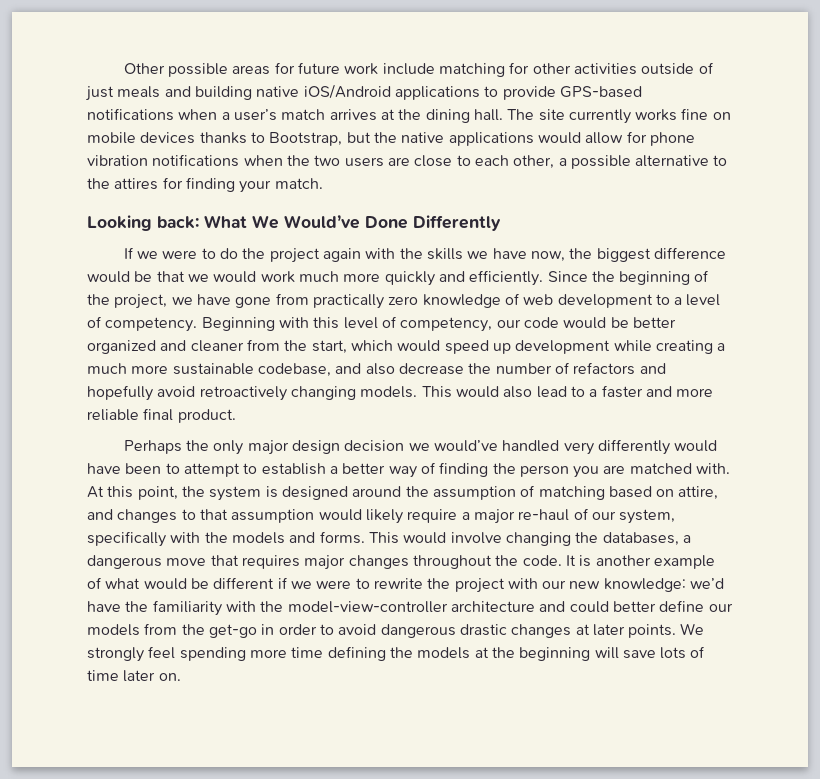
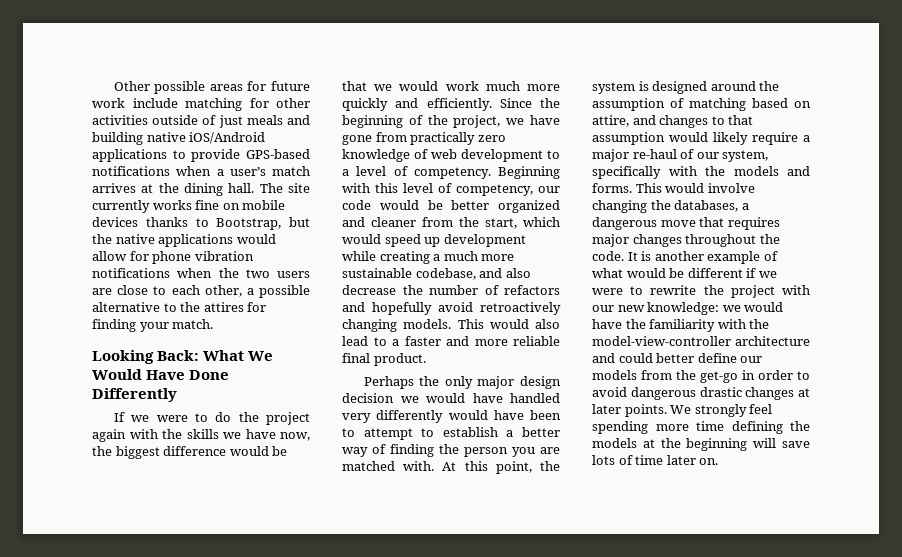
- Looking back: What We Would’ve Done Differently
+ Looking Back: What We Would Have Done Differently
- Perhaps the only major design decision we would’ve handled very differently would have been to attempt to establish a better way of finding the person you are matched with.
+ Perhaps the only major design decision we would have handled very differently would have been to attempt to establish a better way of finding the person you are matched with.
- It is another example of what would be different if we were to rewrite the project with our new knowledge: we’d have the familiarity with the model-view-controller architecture and could better define our models from the get-go in order to avoid dangerous drastic changes at later points.
+ It is another example of what would be different if we were to rewrite the project with our new knowledge: we would have the familiarity with the model-view-controller architecture and could better define our models from the get-go in order to avoid dangerous drastic changes at later points.

